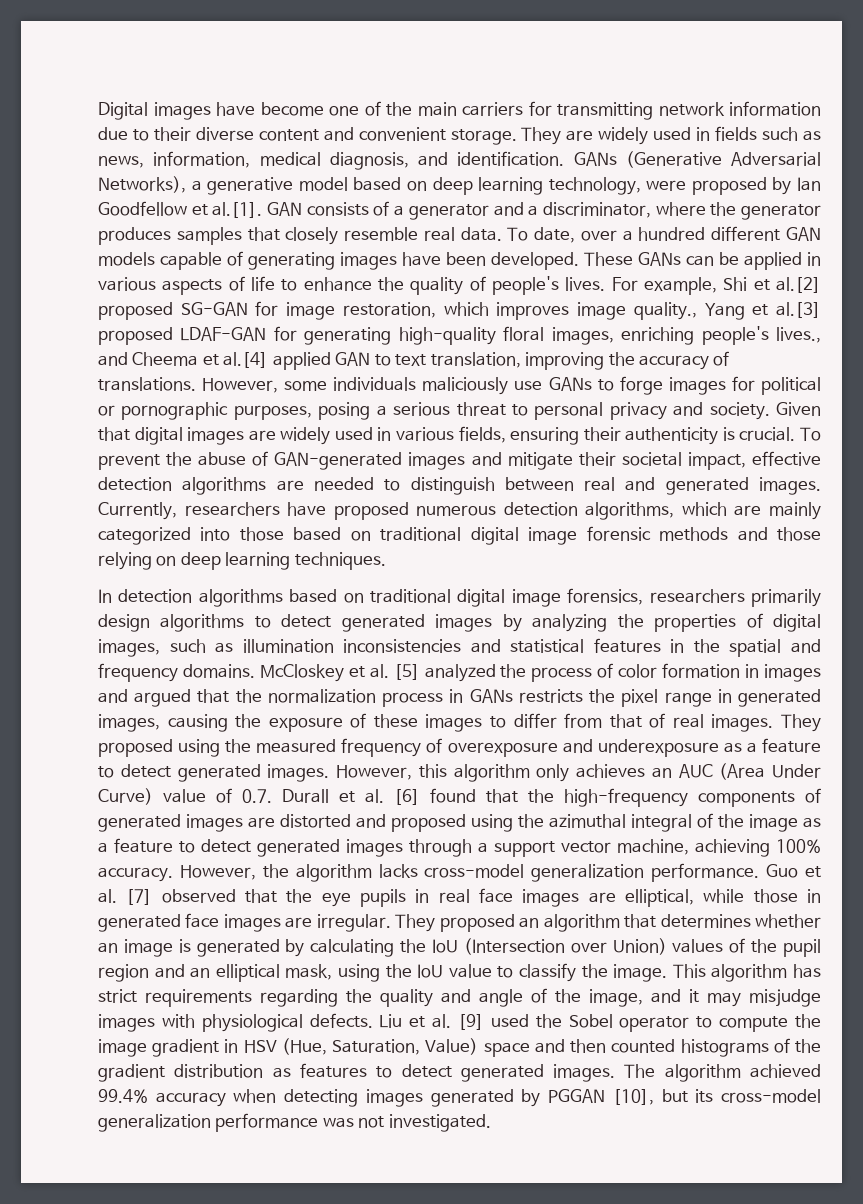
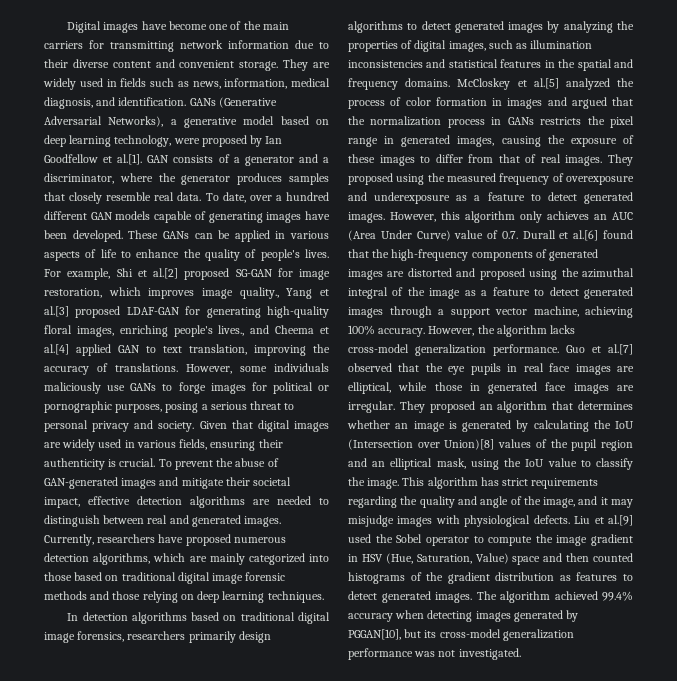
- McCloskey et al. [5] analyzed the process of color formation in images and argued that the normalization process in GANs restricts the pixel range in generated images, causing the exposure of these images to differ from that of real images.
+ McCloskey et al.[5] analyzed the process of color formation in images and argued that the normalization process in GANs restricts the pixel range in generated images, causing the exposure of these images to differ from that of real images.
- However, this algorithm only achieves an AUC (Area Under Curve) value of 0.7. Durall et al. [6] found that the high-frequency components of generated images are distorted and proposed using the azimuthal integral of the image as a feature to detect generated images through a support vector machine, achieving 100% accuracy.
+ However, this algorithm only achieves an AUC (Area Under Curve) value of 0.7. Durall et al.[6] found that the high-frequency components of generated images are distorted and proposed using the azimuthal integral of the image as a feature to detect generated images through a support vector machine, achieving 100% accuracy.
- Guo et al. [7] observed that the eye pupils in real face images are elliptical, while those in generated face images are irregular.
+ Guo et al.[7] observed that the eye pupils in real face images are elliptical, while those in generated face images are irregular.
- They proposed an algorithm that determines whether an image is generated by calculating the IoU (Intersection over Union) values of the pupil region and an elliptical mask, using the IoU value to classify the image.
+ They proposed an algorithm that determines whether an image is generated by calculating the IoU (Intersection over Union)[8] values of the pupil region and an elliptical mask, using the IoU value to classify the image.
- Liu et al. [9] used the Sobel operator to compute the image gradient in HSV (Hue, Saturation, Value) space and then counted histograms of the gradient distribution as features to detect generated images.
+ Liu et al.[9] used the Sobel operator to compute the image gradient in HSV (Hue, Saturation, Value) space and then counted histograms of the gradient distribution as features to detect generated images.
- The algorithm achieved 99.4% accuracy when detecting images generated by PGGAN [10], but its cross-model generalization performance was not investigated.
+ The algorithm achieved 99.4% accuracy when detecting images generated by PGGAN[10], but its cross-model generalization performance was not investigated.

